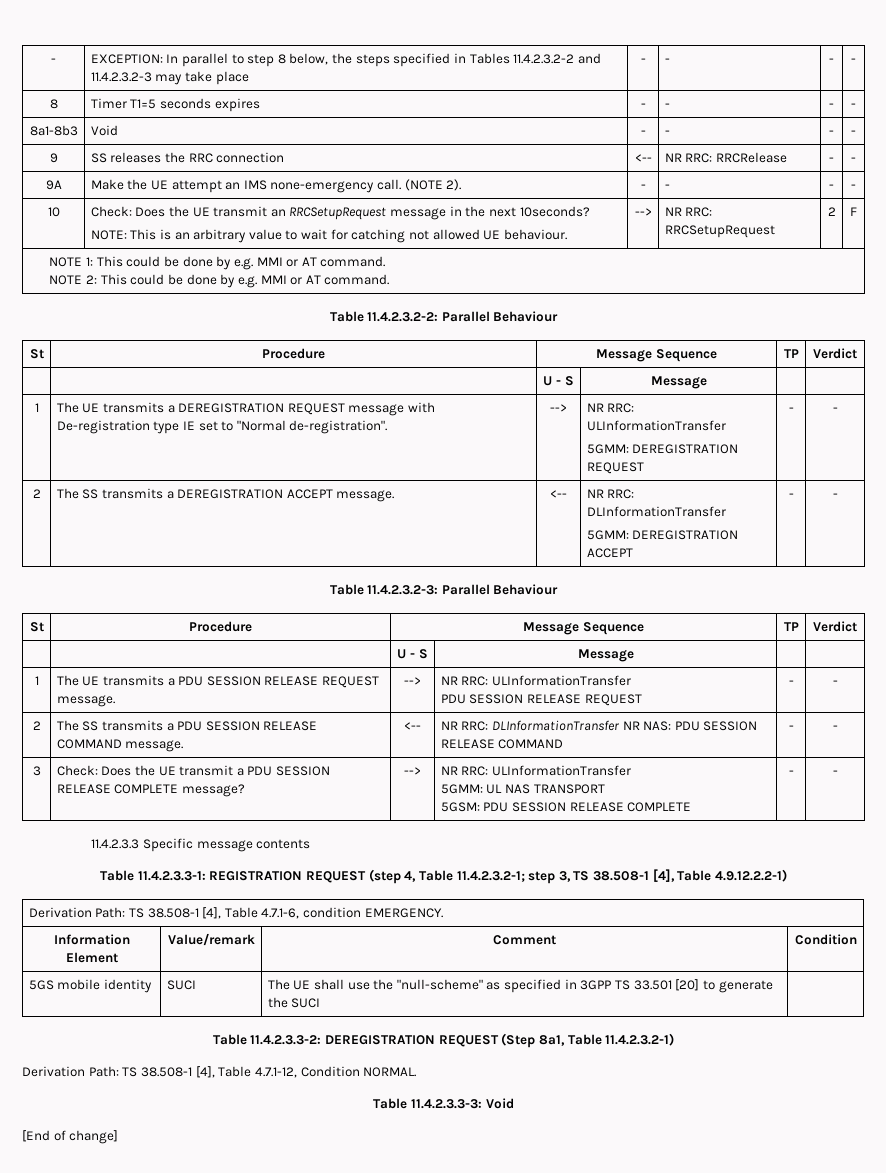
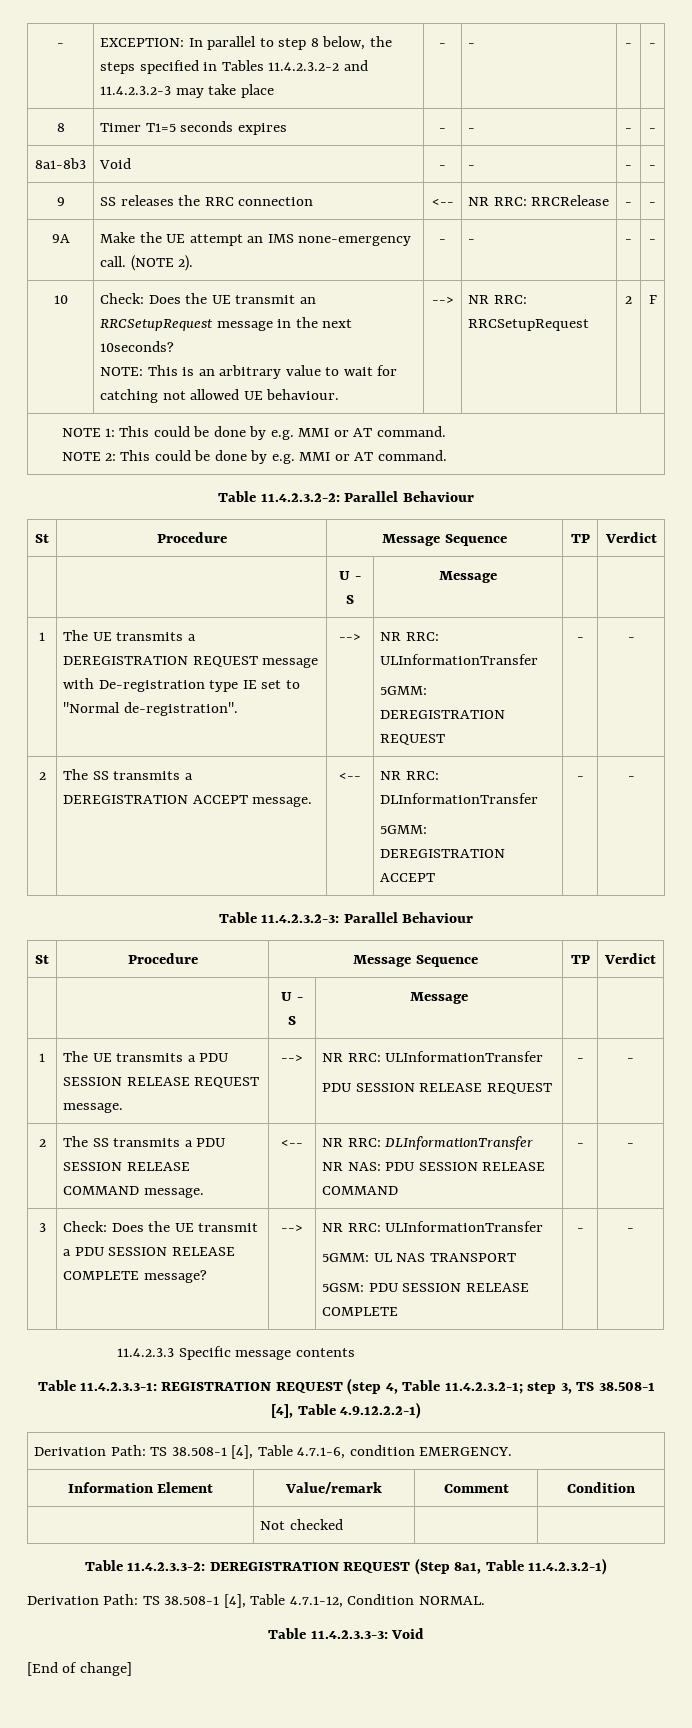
- 5GS mobile identity | SUCI | The UE shall use the "null-scheme" as specified in 3GPP TS 33.501 [20] to generate the SUCI |
+ | Not checked | |

